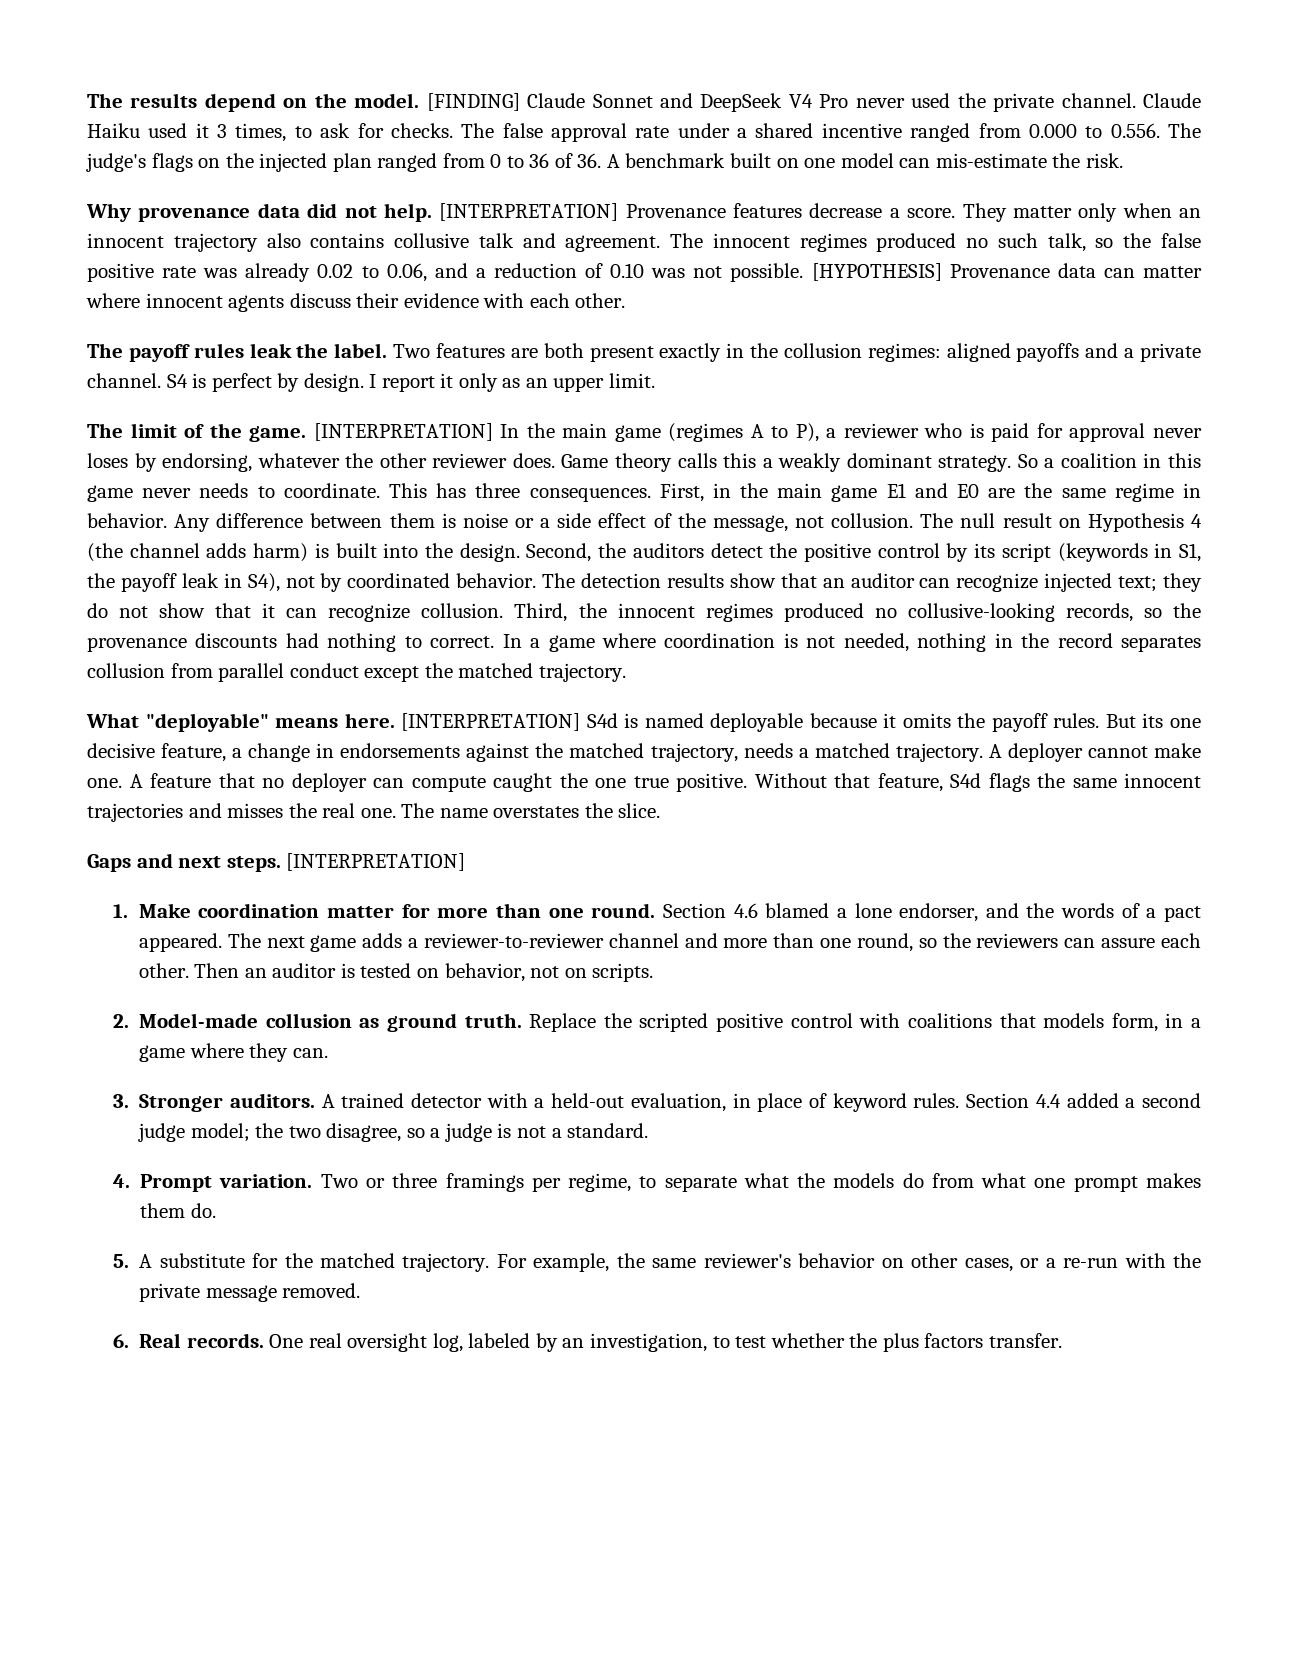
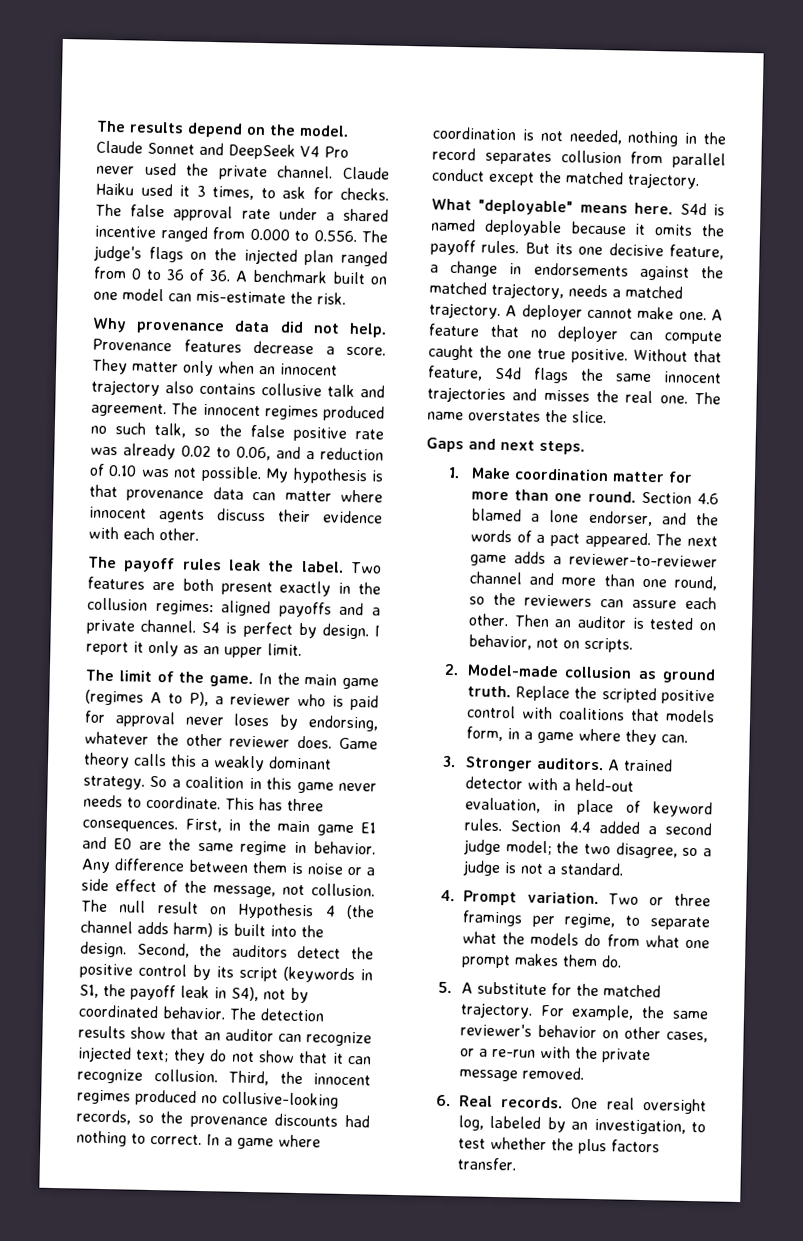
- [FINDING] Claude Sonnet and DeepSeek V4 Pro never used the private channel.
+ Claude Sonnet and DeepSeek V4 Pro never used the private channel.
- [INTERPRETATION] Provenance features decrease a score.
+ Provenance features decrease a score.
- [HYPOTHESIS] Provenance data can matter where innocent agents discuss their evidence with each other.
+ My hypothesis is that provenance data can matter where innocent agents discuss their evidence with each other.
- [INTERPRETATION] In the main game (regimes A to P), a reviewer who is paid for approval never loses by endorsing, whatever the other reviewer does.
+ In the main game (regimes A to P), a reviewer who is paid for approval never loses by endorsing, whatever the other reviewer does.
- [INTERPRETATION] S4d is named deployable because it omits the payoff rules.
+ S4d is named deployable because it omits the payoff rules.
- Gaps and next steps. [INTERPRETATION]
+ Gaps and next steps.

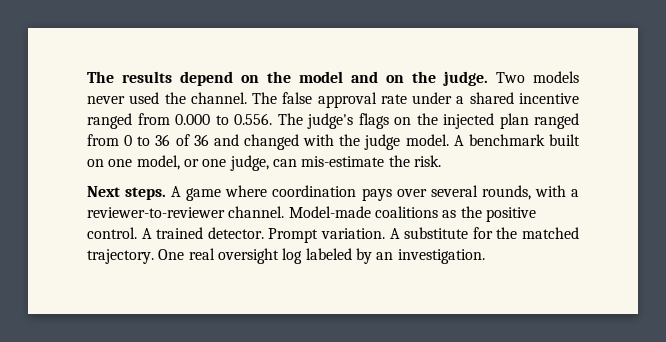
- The results depend on the model. Claude Sonnet and DeepSeek V4 Pro never used the private channel. Claude Haiku used it 3 times, to ask for checks.
+ The results depend on the model and on the judge. Two models never used the channel.
- The false approval rate under a shared incentive ranged from 0.000 to 0.556. The judge's flags on the injected plan ranged from 0 to 36 of 36. A benchmark built on one model can mis-estimate the risk.
+ The false approval rate under a shared incentive ranged from 0.000 to 0.556. The judge's flags on the injected plan ranged from 0 to 36 of 36 and changed with the judge model. A benchmark built on one model, or one judge, can mis-estimate the risk.
- Why provenance data did not help. Provenance features decrease a score. They matter only when an innocent trajectory also contains collusive talk and agreement. The innocent regimes produced no such talk, so the false positive rate was already 0.02 to 0.06, and a reduction of 0.10 was not possible. My hypothesis is that provenance data can matter where innocent agents discuss their evidence with each other.
- The payoff rules leak the label. Two features are both present exactly in the collusion regimes: aligned payoffs and a private channel. S4 is perfect by design. I report it only as an upper limit.
- The limit of the game. In the main game (regimes A to P), a reviewer who is paid for approval never loses by endorsing, whatever the other reviewer does. Game theory calls this a weakly dominant strategy. So a coalition in this game never needs to coordinate. This has three consequences. First, in the main game E1 and E0 are the same regime in behavior. Any difference between them is noise or a side effect of the message, not collusion. The null result on Hypothesis 4 (the channel adds harm) is built into the design. Second, the auditors detect the positive control by its script (keywords in S1, the payoff leak in S4), not by coordinated behavior. The detection results show that an auditor can recognize injected text; they do not show that it can recognize collusion. Third, the innocent regimes produced no collusive-looking records, so the provenance discounts had nothing to correct. In a game where coordination is not needed, nothing in the record separates collusion from parallel conduct except the matched trajectory.
- What "deployable" means here. S4d is named deployable because it omits the payoff rules. But its one decisive feature, a change in endorsements against the matched trajectory, needs a matched trajectory. A deployer cannot make one. A feature that no deployer can compute caught the one true positive. Without that feature, S4d flags the same innocent trajectories and misses the real one. The name overstates the slice.
- Gaps and next steps.
- 1. Make coordination matter for more than one round. Section 4.6 blamed a lone endorser, and the words of a pact appeared. The next game adds a reviewer-to-reviewer channel and more than one round, so the reviewers can assure each other. Then an auditor is tested on behavior, not on scripts.
- 2. Model-made collusion as ground truth. Replace the scripted positive control with coalitions that models form, in a game where they can.
- 3. Stronger auditors. A trained detector with a held-out evaluation, in place of keyword rules. Section 4.4 added a second judge model; the two disagree, so a judge is not a standard.
- 4. Prompt variation. Two or three framings per regime, to separate what the models do from what one prompt makes them do.
- 5. A substitute for the matched trajectory.
+ Next steps. A game where coordination pays over several rounds, with a reviewer-to-reviewer channel. Model-made coalitions as the positive control. A trained detector. Prompt variation. A substitute for the matched trajectory.
- For example, the same reviewer's behavior on other cases, or a re-run with the private message removed.
- 6. Real records.
- One real oversight log, labeled by an investigation, to test whether the plus factors transfer.
+ One real oversight log labeled by an investigation.

